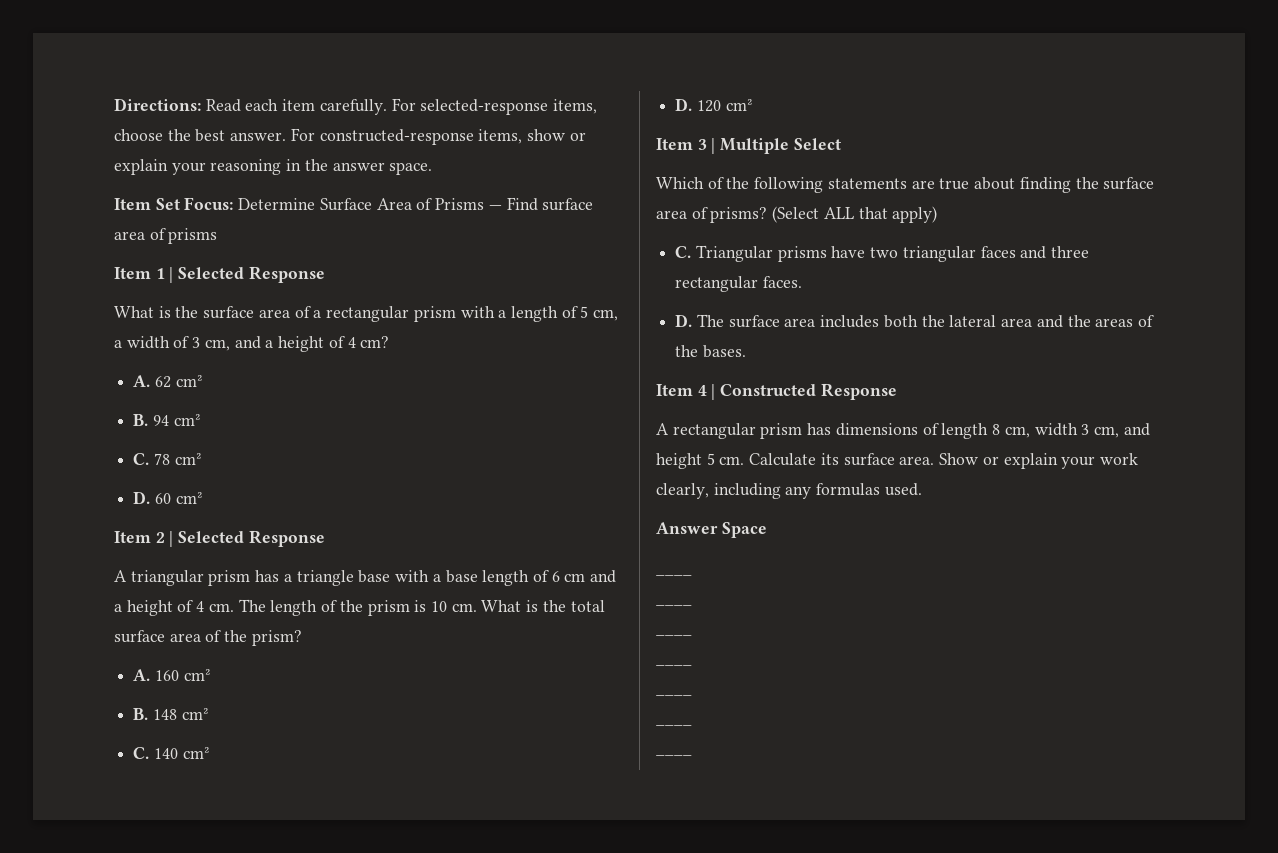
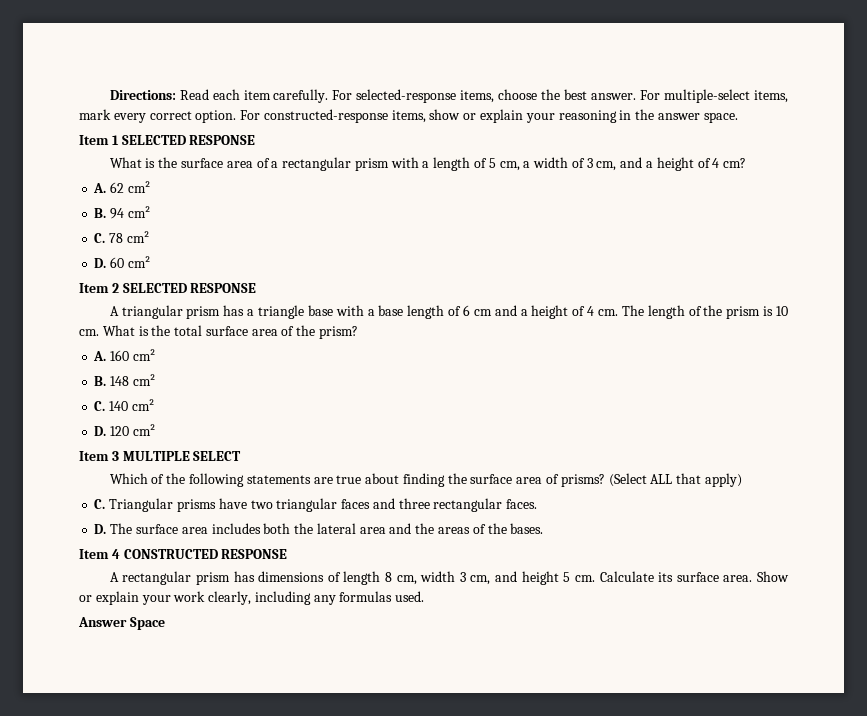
- For constructed-response items, show or explain your reasoning in the answer space.
+ For multiple-select items, mark every correct option. For constructed-response items, show or explain your reasoning in the answer space.
- Item Set Focus: Determine Surface Area of Prisms — Find surface area of prisms
- Item 1 | Selected Response
+ Item 1 SELECTED RESPONSE
- Item 2 | Selected Response
+ Item 2 SELECTED RESPONSE
- Item 3 | Multiple Select
+ Item 3 MULTIPLE SELECT
- Item 4 | Constructed Response
+ Item 4 CONSTRUCTED RESPONSE
  Answer Space
- ____
- ____
- ____
- ____
- ____
- ____
- ____

